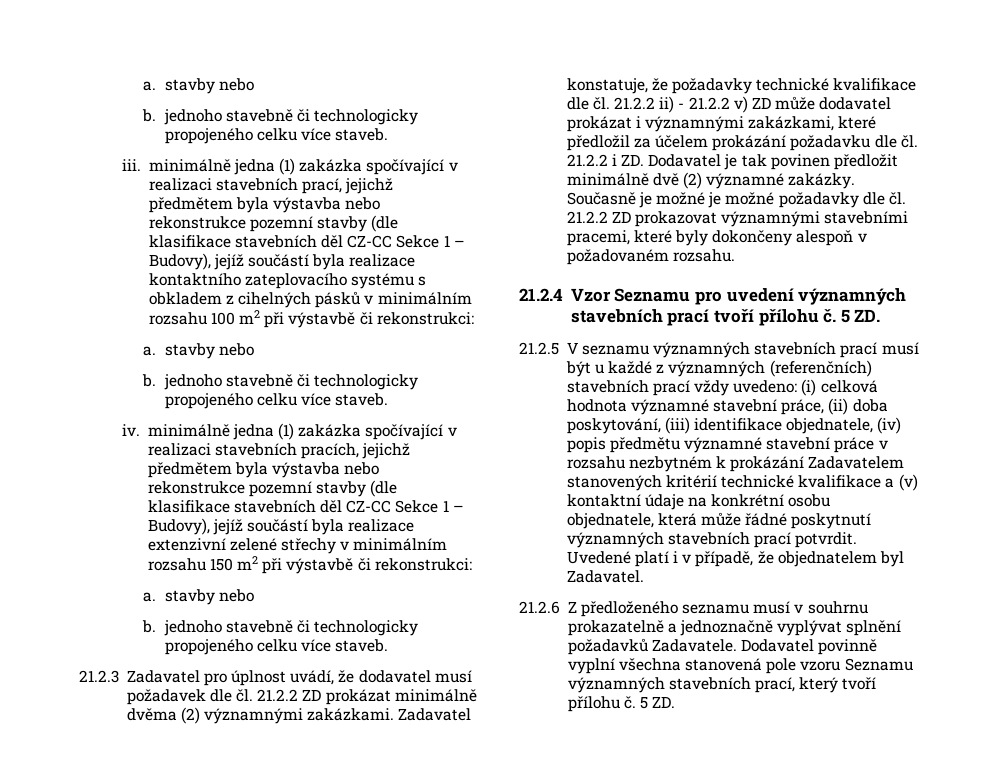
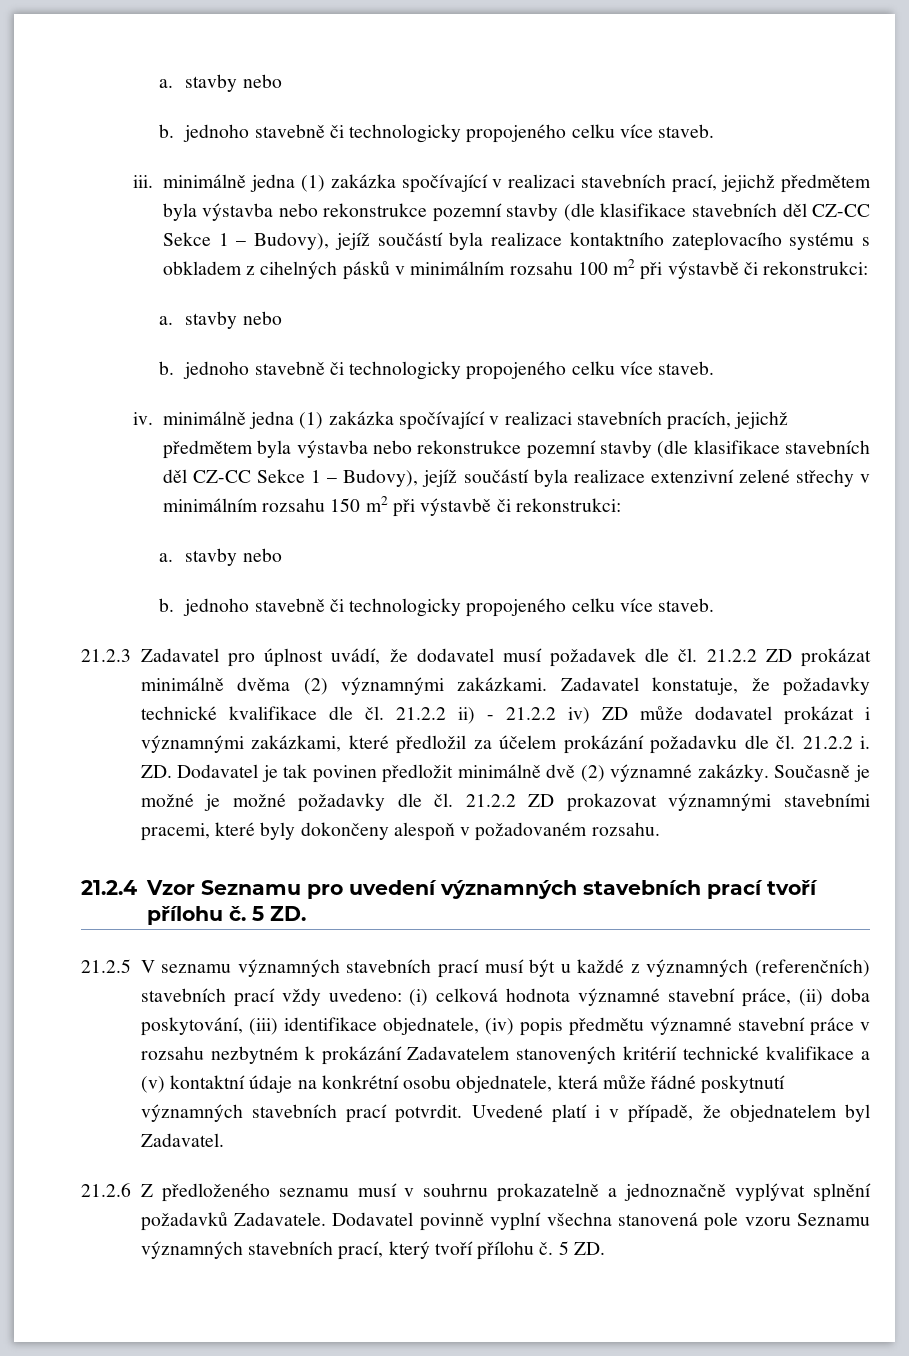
- Zadavatel konstatuje, že požadavky technické kvalifikace dle čl. 21.2.2 ii) - 21.2.2 v) ZD může dodavatel prokázat i významnými zakázkami, které předložil za účelem prokázání požadavku dle čl. 21.2.2 i ZD. Dodavatel je tak povinen předložit minimálně dvě (2) významné zakázky.
+ Zadavatel konstatuje, že požadavky technické kvalifikace dle čl. 21.2.2 ii) - 21.2.2 iv) ZD může dodavatel prokázat i významnými zakázkami, které předložil za účelem prokázání požadavku dle čl. 21.2.2 i. ZD. Dodavatel je tak povinen předložit minimálně dvě (2) významné zakázky.

